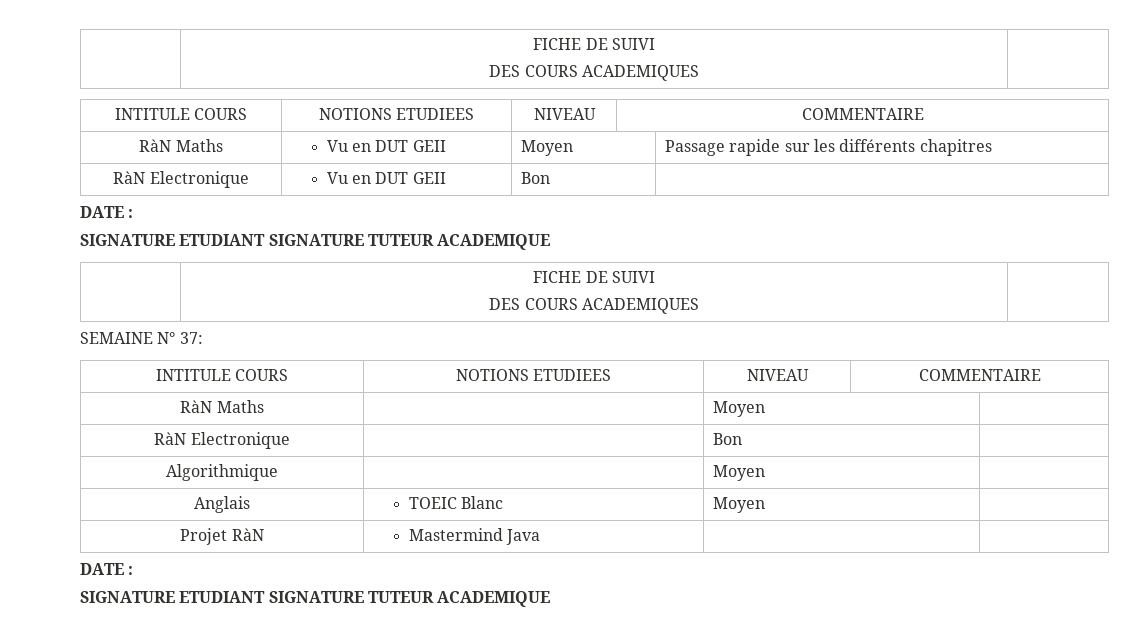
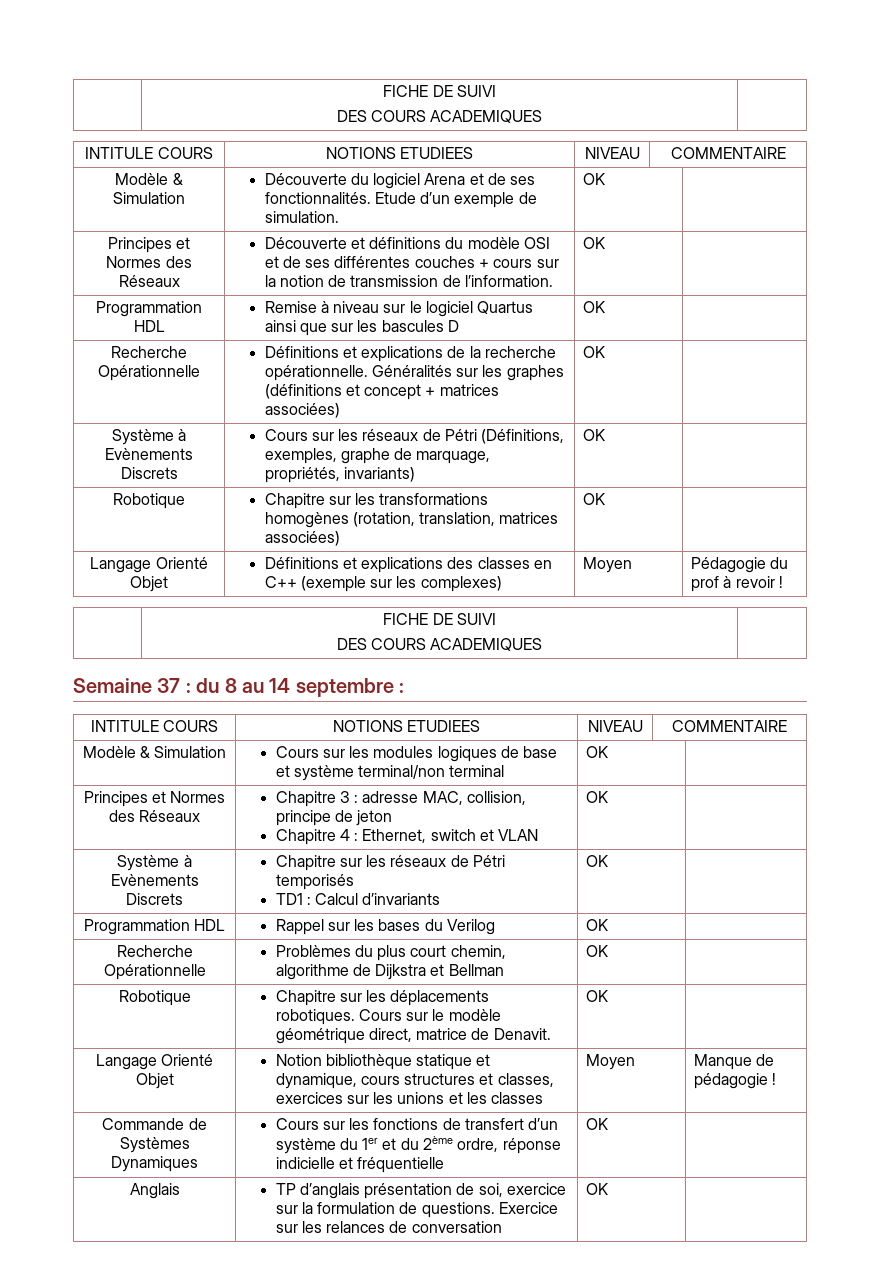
- RàN Maths | Vu en DUT GEII | Moyen | Passage rapide sur les différents chapitres
- RàN Electronique | Vu en DUT GEII | Bon |
- DATE :
- SIGNATURE ETUDIANT SIGNATURE TUTEUR ACADEMIQUE
+ Modèle & Simulation | Découverte du logiciel Arena et de ses fonctionnalités. Etude d’un exemple de simulation. | OK |
+ Principes et Normes des Réseaux | Découverte et définitions du modèle OSI et de ses différentes couches + cours sur la notion de transmission de l’information. | OK |
+ Programmation HDL | Remise à niveau sur le logiciel Quartus ainsi que sur les bascules D | OK |
+ Recherche Opérationnelle | Définitions et explications de la recherche opérationnelle. Généralités sur les graphes (définitions et concept + matrices associées) | OK |
+ Système à Evènements Discrets | Cours sur les réseaux de Pétri (Définitions, exemples, graphe de marquage, propriétés, invariants) | OK |
+ Robotique | Chapitre sur les transformations homogènes (rotation, translation, matrices associées) | OK |
+ Langage Orienté Objet | Définitions et explications des classes en C++ (exemple sur les complexes) | Moyen | Pédagogie du prof à revoir !
  | FICHE DE SUIVI
  DES COURS ACADEMIQUES |
- SEMAINE N° 37:
+ Semaine 37 : du 8 au 14 septembre :
  INTITULE COURS | NOTIONS ETUDIEES | NIVEAU | COMMENTAIRE
- RàN Maths | | Moyen |
- RàN Electronique | | Bon |
- Algorithmique | | Moyen |
- Anglais | TOEIC Blanc | Moyen |
- Projet RàN | Mastermind Java | |
- DATE :
- SIGNATURE ETUDIANT SIGNATURE TUTEUR ACADEMIQUE
+ Modèle & Simulation | Cours sur les modules logiques de base et système terminal/non terminal | OK |
+ Principes et Normes des Réseaux | Chapitre 3 : adresse MAC, collision, principe de jeton
+ Chapitre 4 : Ethernet, switch et VLAN | OK |
+ Système à Evènements Discrets | Chapitre sur les réseaux de Pétri temporisés
+ TD1 : Calcul d’invariants | OK |
+ Programmation HDL | Rappel sur les bases du Verilog | OK |
+ Recherche Opérationnelle | Problèmes du plus court chemin, algorithme de Dijkstra et Bellman | OK |
+ Robotique | Chapitre sur les déplacements robotiques. Cours sur le modèle géométrique direct, matrice de Denavit. | OK |
+ Langage Orienté Objet | Notion bibliothèque statique et dynamique, cours structures et classes, exercices sur les unions et les classes | Moyen | Manque de pédagogie !
+ Commande de Systèmes Dynamiques | Cours sur les fonctions de transfert d’un système du 1er et du 2ème ordre, réponse indicielle et fréquentielle | OK |
+ Anglais | TP d’anglais présentation de soi, exercice sur la formulation de questions. Exercice sur les relances de conversation | OK |

